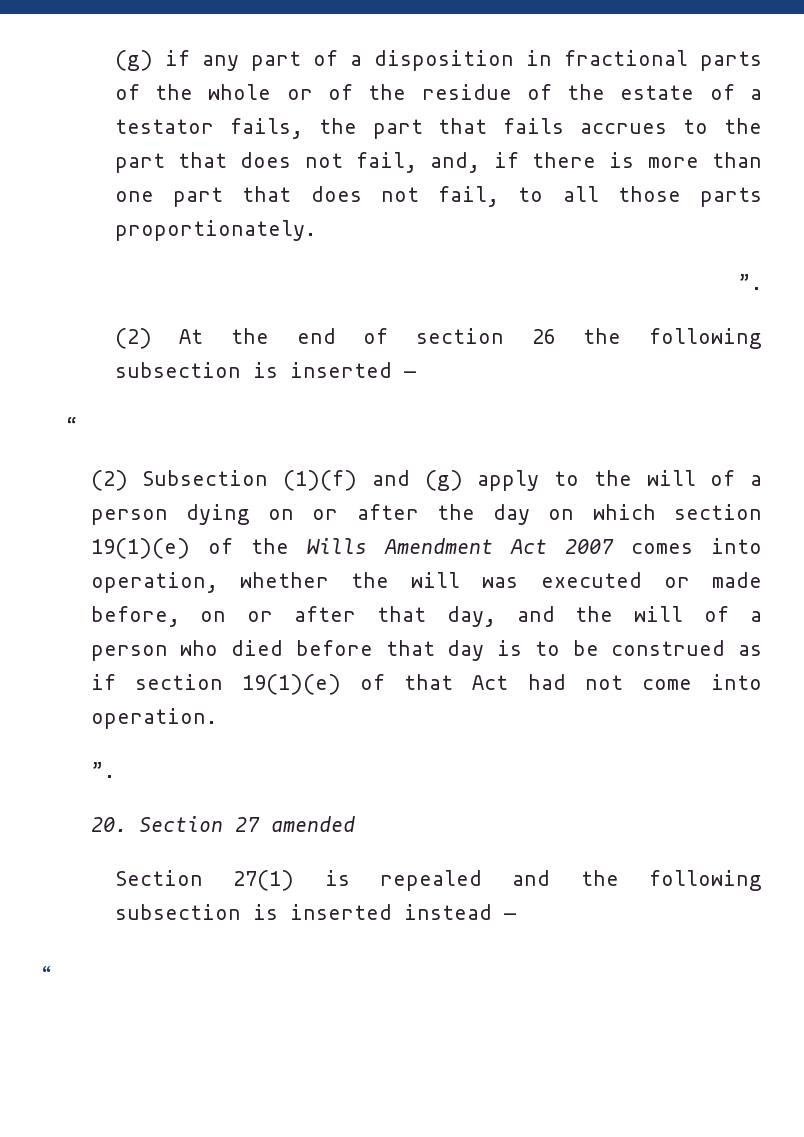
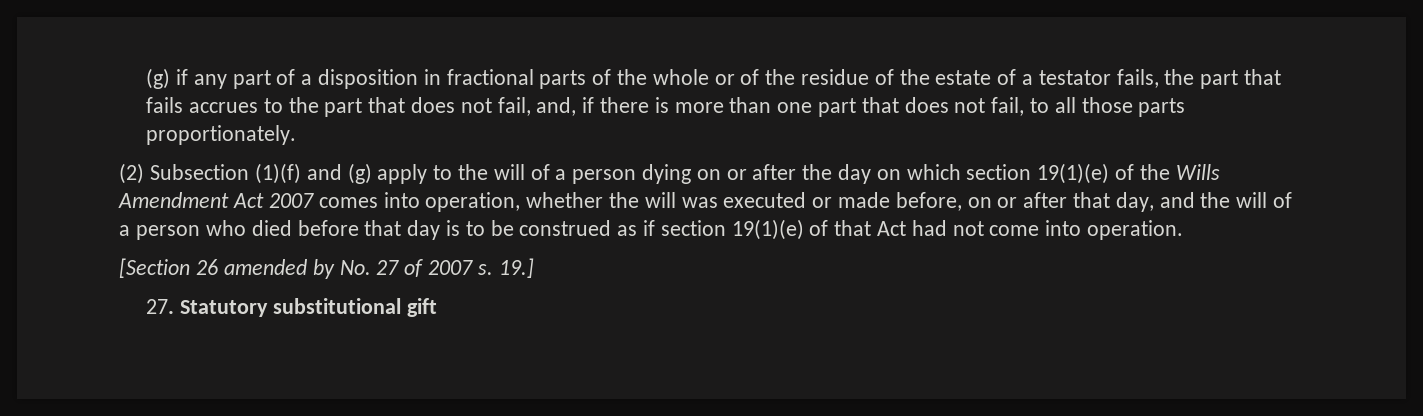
  (g) if any part of a disposition in fractional parts of the whole or of the residue of the estate of a testator fails, the part that fails accrues to the part that does not fail, and, if there is more than one part that does not fail, to all those parts proportionately.
- ”.
- (2) At the end of section 26 the following subsection is inserted —
- “
  (2) Subsection (1)(f) and (g) apply to the will of a person dying on or after the day on which section 19(1)(e) of the Wills Amendment Act 2007 comes into operation, whether the will was executed or made before, on or after that day, and the will of a person who died before that day is to be construed as if section 19(1)(e) of that Act had not come into operation.
- ”.
- 20. Section 27 amended
- Section 27(1) is repealed and the following subsection is inserted instead —
- “
+ [Section 26 amended by No. 27 of 2007 s. 19.]
+ 27. Statutory substitutional gift

